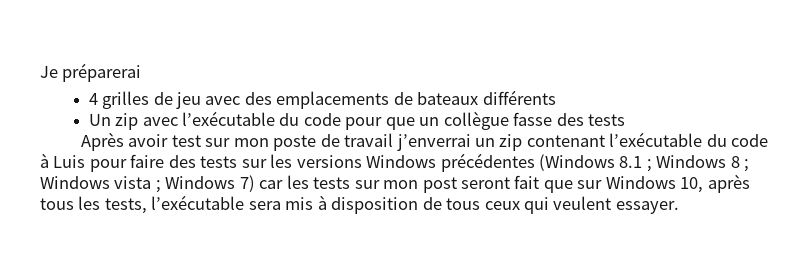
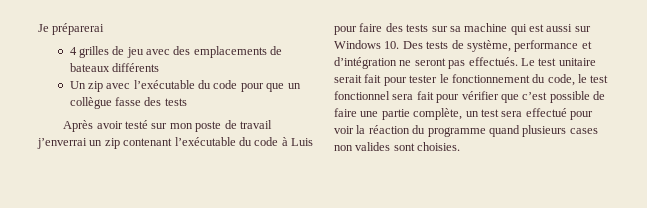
- Après avoir test sur mon poste de travail j’enverrai un zip contenant l’exécutable du code à Luis pour faire des tests sur les versions Windows précédentes (Windows 8.1 ; Windows 8 ; Windows vista ; Windows 7) car les tests sur mon post seront fait que sur Windows 10, après tous les tests, l’exécutable sera mis à disposition de tous ceux qui veulent essayer.
+ Après avoir testé sur mon poste de travail j’enverrai un zip contenant l’exécutable du code à Luis pour faire des tests sur sa machine qui est aussi sur Windows 10. Des tests de système, performance et d’intégration ne seront pas effectués. Le test unitaire serait fait pour tester le fonctionnement du code, le test fonctionnel sera fait pour vérifier que c’est possible de faire une partie complète, un test sera effectué pour voir la réaction du programme quand plusieurs cases non valides sont choisies.

